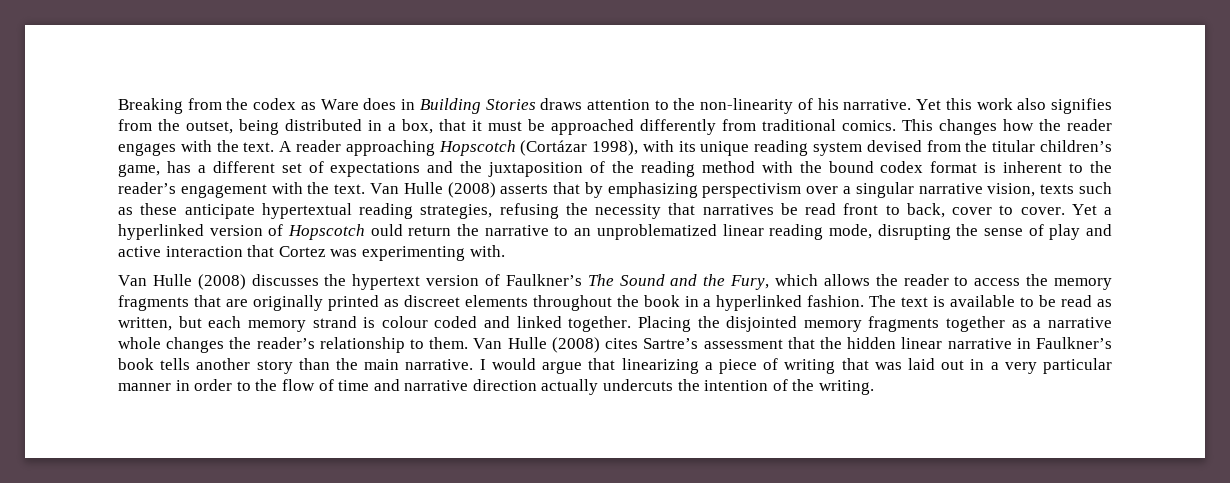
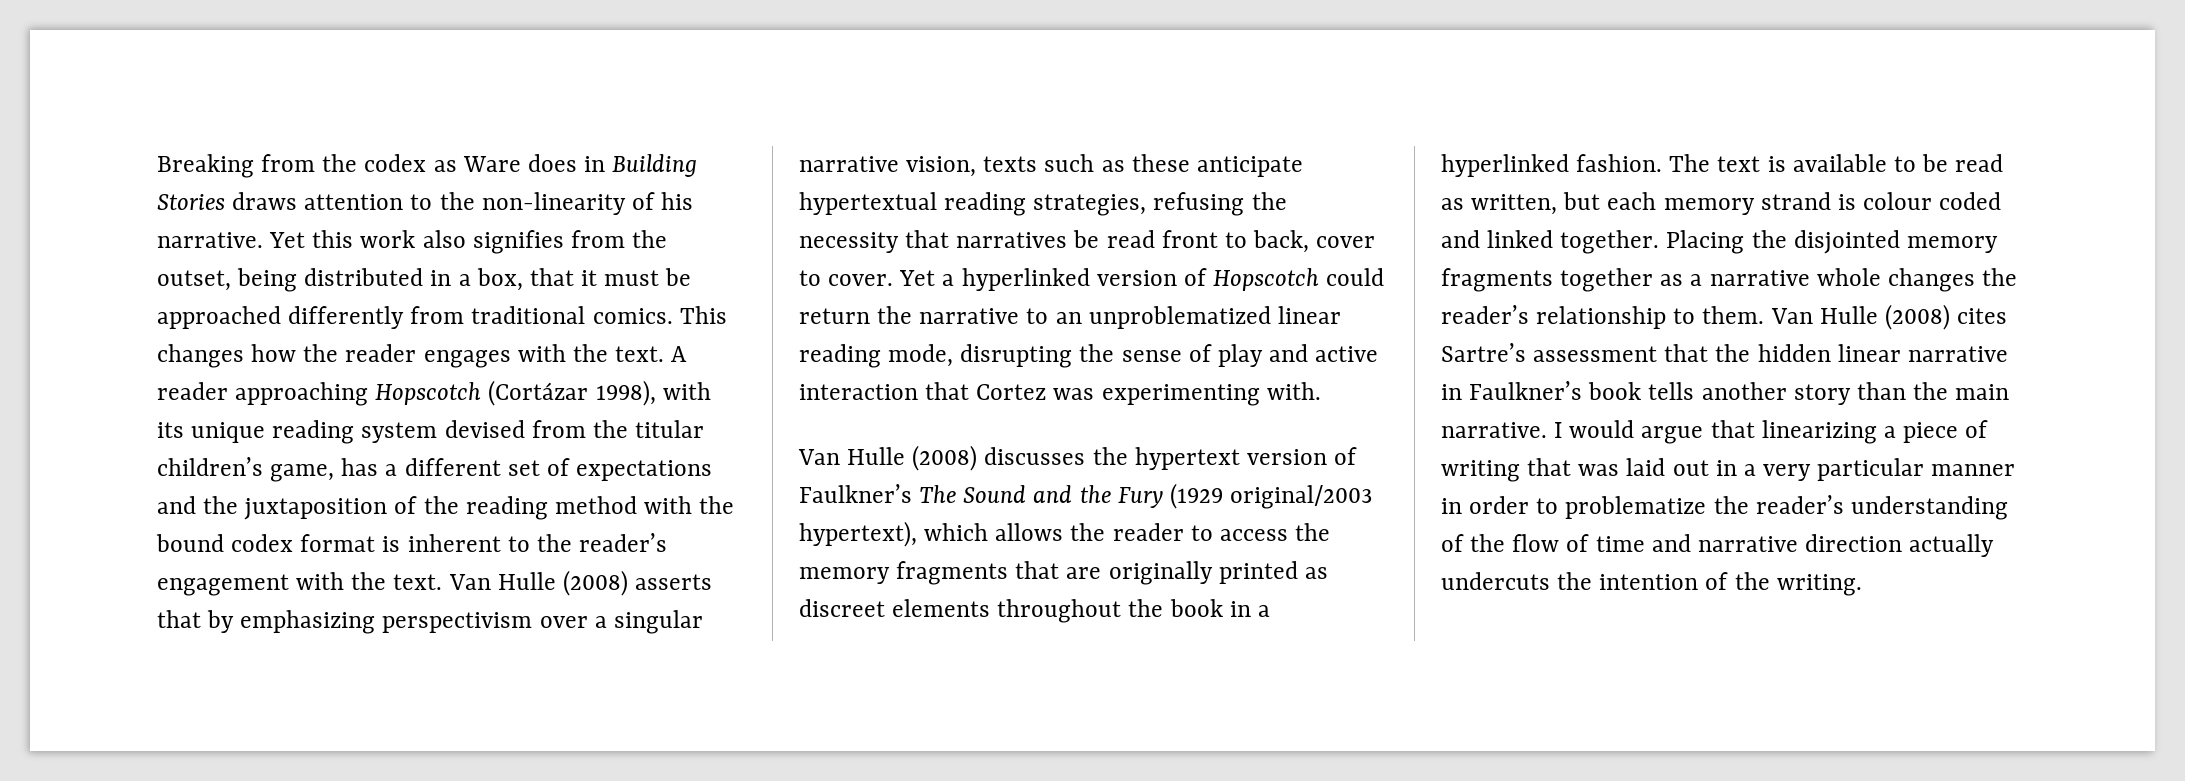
- Yet a hyperlinked version of Hopscotch ould return the narrative to an unproblematized linear reading mode, disrupting the sense of play and active interaction that Cortez was experimenting with.
+ Yet a hyperlinked version of Hopscotch could return the narrative to an unproblematized linear reading mode, disrupting the sense of play and active interaction that Cortez was experimenting with.
- Van Hulle (2008) discusses the hypertext version of Faulkner’s The Sound and the Fury, which allows the reader to access the memory fragments that are originally printed as discreet elements throughout the book in a hyperlinked fashion.
+ Van Hulle (2008) discusses the hypertext version of Faulkner’s The Sound and the Fury (1929 original/2003 hypertext), which allows the reader to access the memory fragments that are originally printed as discreet elements throughout the book in a hyperlinked fashion.
- I would argue that linearizing a piece of writing that was laid out in a very particular manner in order to the flow of time and narrative direction actually undercuts the intention of the writing.
+ I would argue that linearizing a piece of writing that was laid out in a very particular manner in order to problematize the reader’s understanding of the flow of time and narrative direction actually undercuts the intention of the writing.

